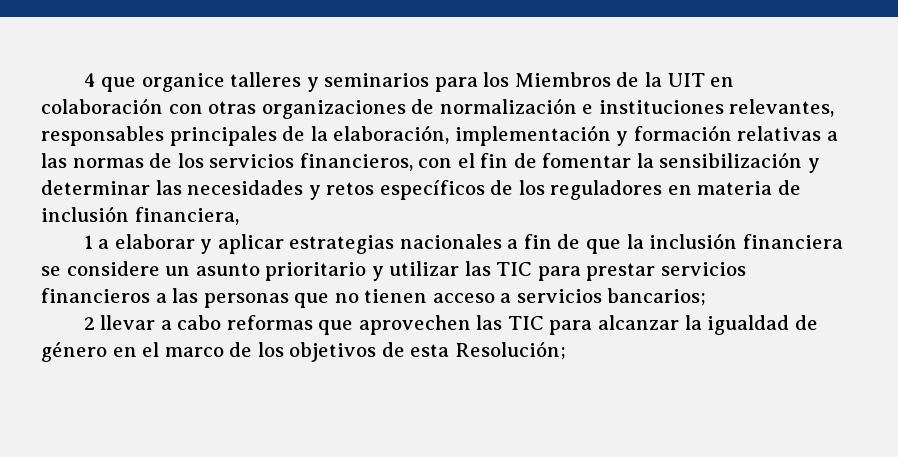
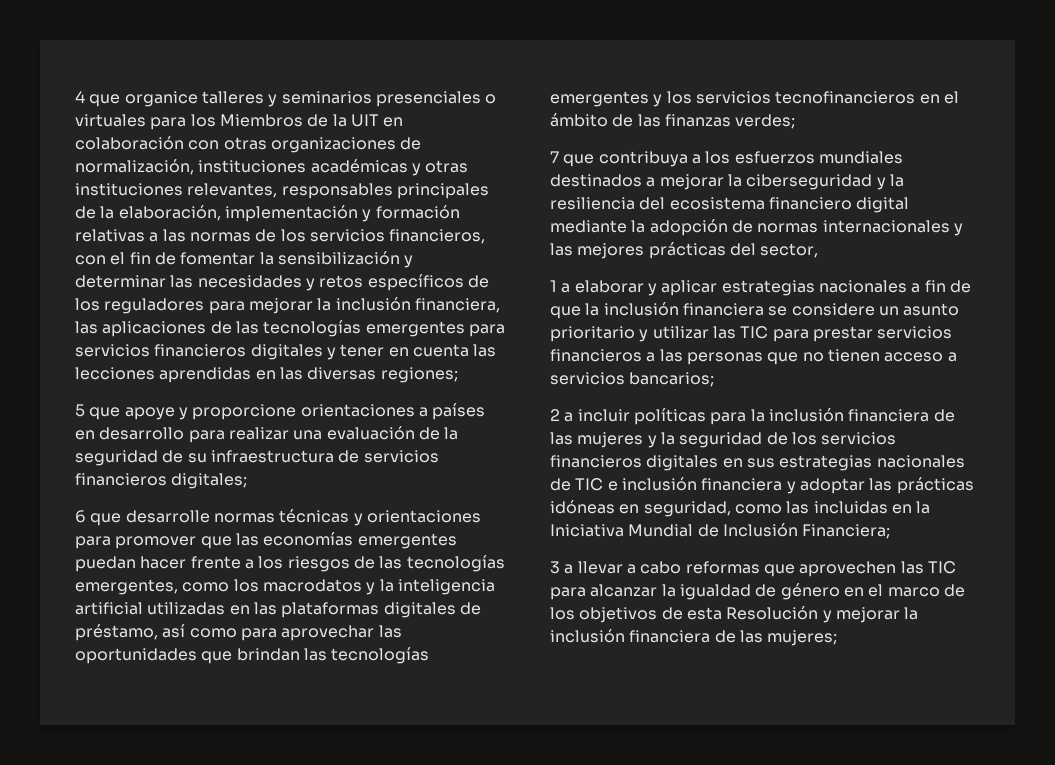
- 4 que organice talleres y seminarios para los Miembros de la UIT en colaboración con otras organizaciones de normalización e instituciones relevantes, responsables principales de la elaboración, implementación y formación relativas a las normas de los servicios financieros, con el fin de fomentar la sensibilización y determinar las necesidades y retos específicos de los reguladores en materia de inclusión financiera,
+ 4 que organice talleres y seminarios presenciales o virtuales para los Miembros de la UIT en colaboración con otras organizaciones de normalización, instituciones académicas y otras instituciones relevantes, responsables principales de la elaboración, implementación y formación relativas a las normas de los servicios financieros, con el fin de fomentar la sensibilización y determinar las necesidades y retos específicos de los reguladores para mejorar la inclusión financiera, las aplicaciones de las tecnologías emergentes para servicios financieros digitales y tener en cuenta las lecciones aprendidas en las diversas regiones;
+ 5 que apoye y proporcione orientaciones a países en desarrollo para realizar una evaluación de la seguridad de su infraestructura de servicios financieros digitales;
+ 6 que desarrolle normas técnicas y orientaciones para promover que las economías emergentes puedan hacer frente a los riesgos de las tecnologías emergentes, como los macrodatos y la inteligencia artificial utilizadas en las plataformas digitales de préstamo, así como para aprovechar las oportunidades que brindan las tecnologías emergentes y los servicios tecnofinancieros en el ámbito de las finanzas verdes;
+ 7 que contribuya a los esfuerzos mundiales destinados a mejorar la ciberseguridad y la resiliencia del ecosistema financiero digital mediante la adopción de normas internacionales y las mejores prácticas del sector,
- 2 llevar a cabo reformas que aprovechen las TIC para alcanzar la igualdad de género en el marco de los objetivos de esta Resolución;
+ 2 a incluir políticas para la inclusión financiera de las mujeres y la seguridad de los servicios financieros digitales en sus estrategias nacionales de TIC e inclusión financiera y adoptar las prácticas idóneas en seguridad, como las incluidas en la Iniciativa Mundial de Inclusión Financiera;
+ 3 a llevar a cabo reformas que aprovechen las TIC para alcanzar la igualdad de género en el marco de los objetivos de esta Resolución y mejorar la inclusión financiera de las mujeres;

